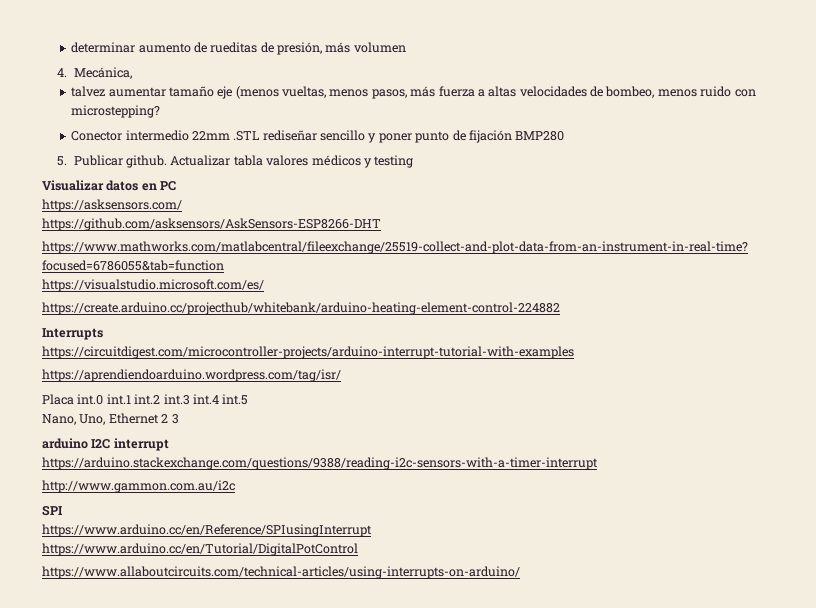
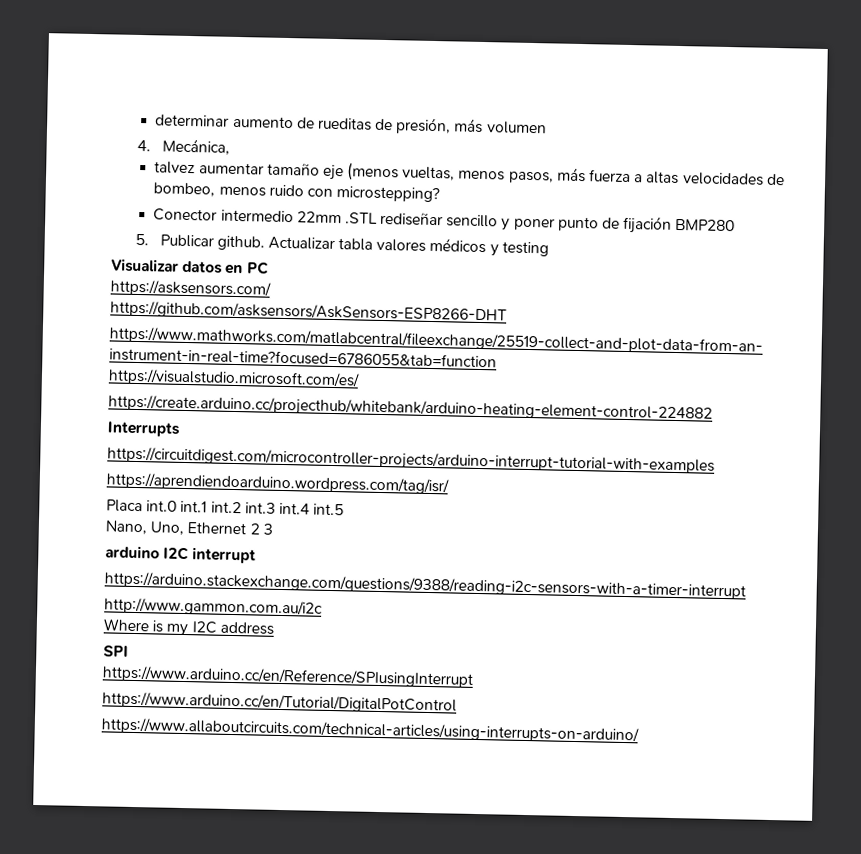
+ Where is my I2C address

